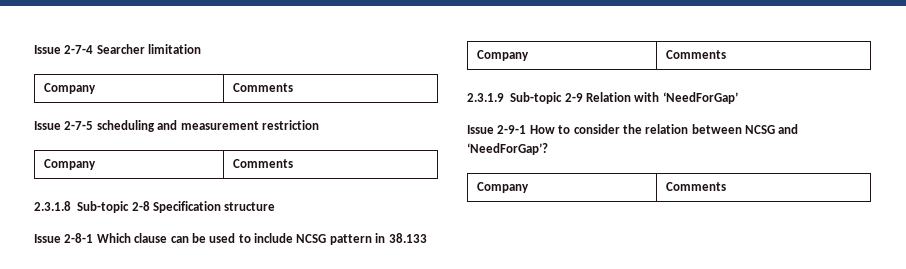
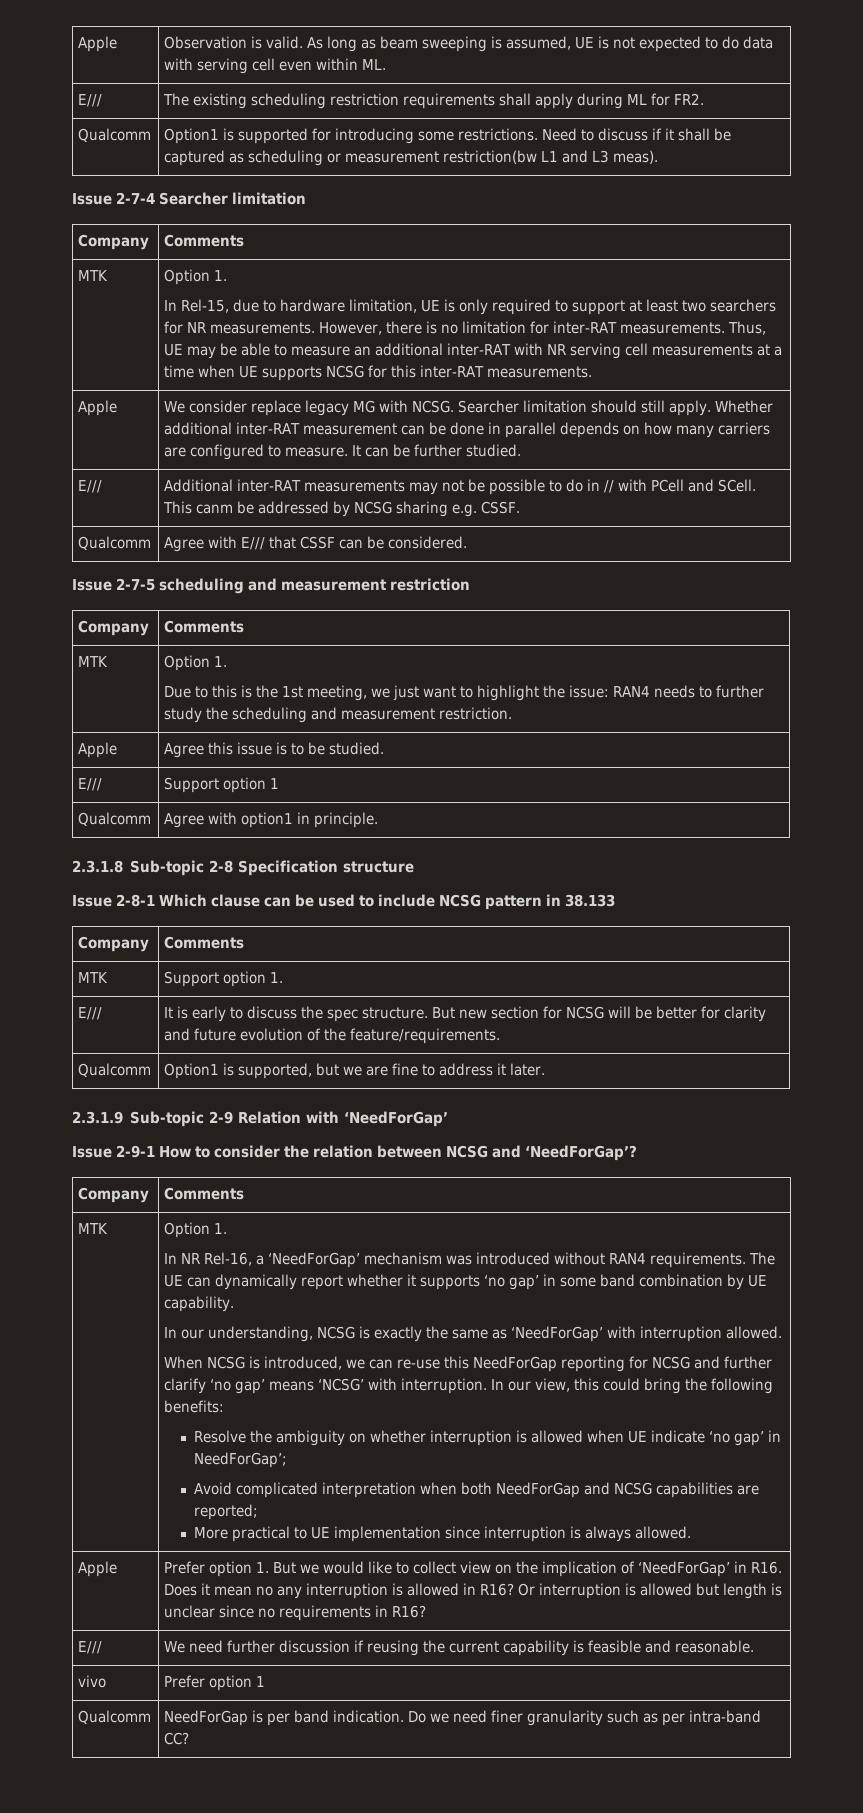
+ Apple | Observation is valid. As long as beam sweeping is assumed, UE is not expected to do data with serving cell even within ML.
+ E/// | The existing scheduling restriction requirements shall apply during ML for FR2.
+ Qualcomm | Option1 is supported for introducing some restrictions. Need to discuss if it shall be captured as scheduling or measurement restriction(bw L1 and L3 meas).
  Issue 2-7-4 Searcher limitation
  Company | Comments
+ MTK | Option 1.
+ In Rel-15, due to hardware limitation, UE is only required to support at least two searchers for NR measurements. However, there is no limitation for inter-RAT measurements. Thus, UE may be able to measure an additional inter-RAT with NR serving cell measurements at a time when UE supports NCSG for this inter-RAT measurements.
+ Apple | We consider replace legacy MG with NCSG. Searcher limitation should still apply. Whether additional inter-RAT measurement can be done in parallel depends on how many carriers are configured to measure. It can be further studied.
+ E/// | Additional inter-RAT measurements may not be possible to do in // with PCell and SCell. This canm be addressed by NCSG sharing e.g. CSSF.
+ Qualcomm | Agree with E/// that CSSF can be considered.
  Issue 2-7-5 scheduling and measurement restriction
  Company | Comments
+ MTK | Option 1.
+ Due to this is the 1st meeting, we just want to highlight the issue: RAN4 needs to further study the scheduling and measurement restriction.
+ Apple | Agree this issue is to be studied.
+ E/// | Support option 1
+ Qualcomm | Agree with option1 in principle.
+ MTK | Support option 1.
+ E/// | It is early to discuss the spec structure. But new section for NCSG will be better for clarity and future evolution of the feature/requirements.
+ Qualcomm | Option1 is supported, but we are fine to address it later.
  Issue 2-9-1 How to consider the relation between NCSG and ‘NeedForGap’?
  Company | Comments
+ MTK | Option 1.
+ In NR Rel-16, a ‘NeedForGap’ mechanism was introduced without RAN4 requirements. The UE can dynamically report whether it supports ‘no gap’ in some band combination by UE capability.
+ In our understanding, NCSG is exactly the same as ‘NeedForGap’ with interruption allowed.
+ When NCSG is introduced, we can re-use this NeedForGap reporting for NCSG and further clarify ‘no gap’ means ‘NCSG’ with interruption. In our view, this could bring the following benefits:
+ Resolve the ambiguity on whether interruption is allowed when UE indicate ‘no gap’ in NeedForGap’;
+ Avoid complicated interpretation when both NeedForGap and NCSG capabilities are reported;
+ More practical to UE implementation since interruption is always allowed.
+ Apple | Prefer option 1. But we would like to collect view on the implication of ‘NeedForGap’ in R16. Does it mean no any interruption is allowed in R16? Or interruption is allowed but length is unclear since no requirements in R16?
+ E/// | We need further discussion if reusing the current capability is feasible and reasonable.
+ vivo | Prefer option 1
+ Qualcomm | NeedForGap is per band indication. Do we need finer granularity such as per intra-band CC?

